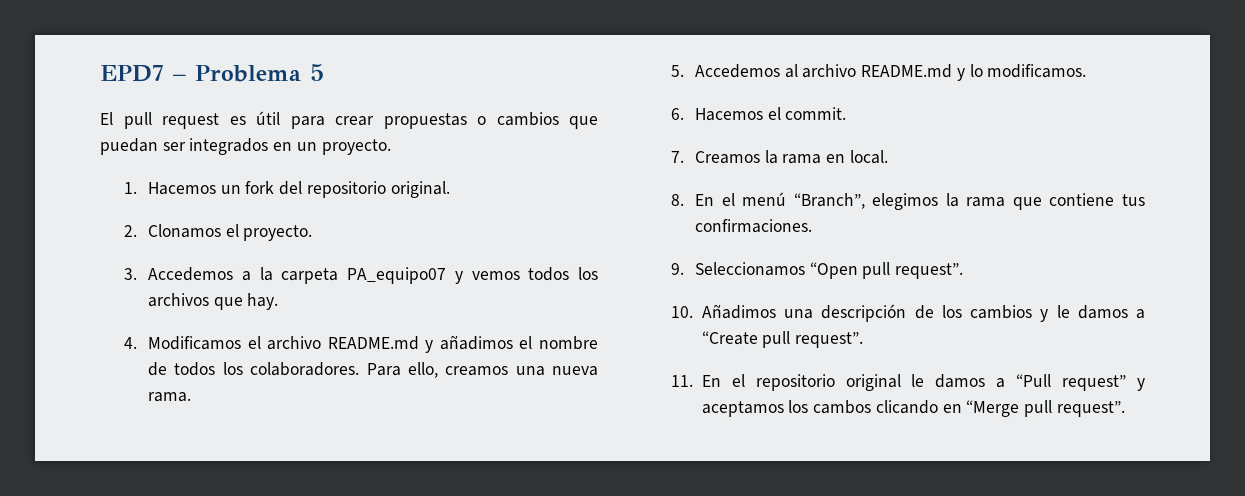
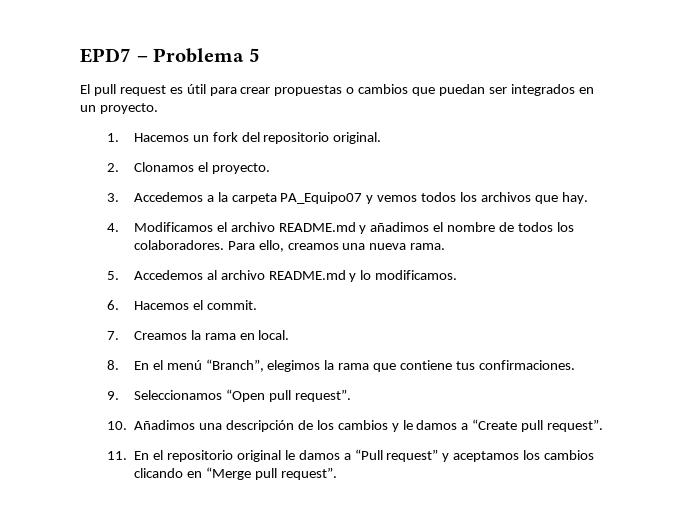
- 3. Accedemos a la carpeta PA_equipo07 y vemos todos los archivos que hay.
+ 3. Accedemos a la carpeta PA_Equipo07 y vemos todos los archivos que hay.
- 11. En el repositorio original le damos a “Pull request” y aceptamos los cambos clicando en “Merge pull request”.
+ 11. En el repositorio original le damos a “Pull request” y aceptamos los cambios clicando en “Merge pull request”.

